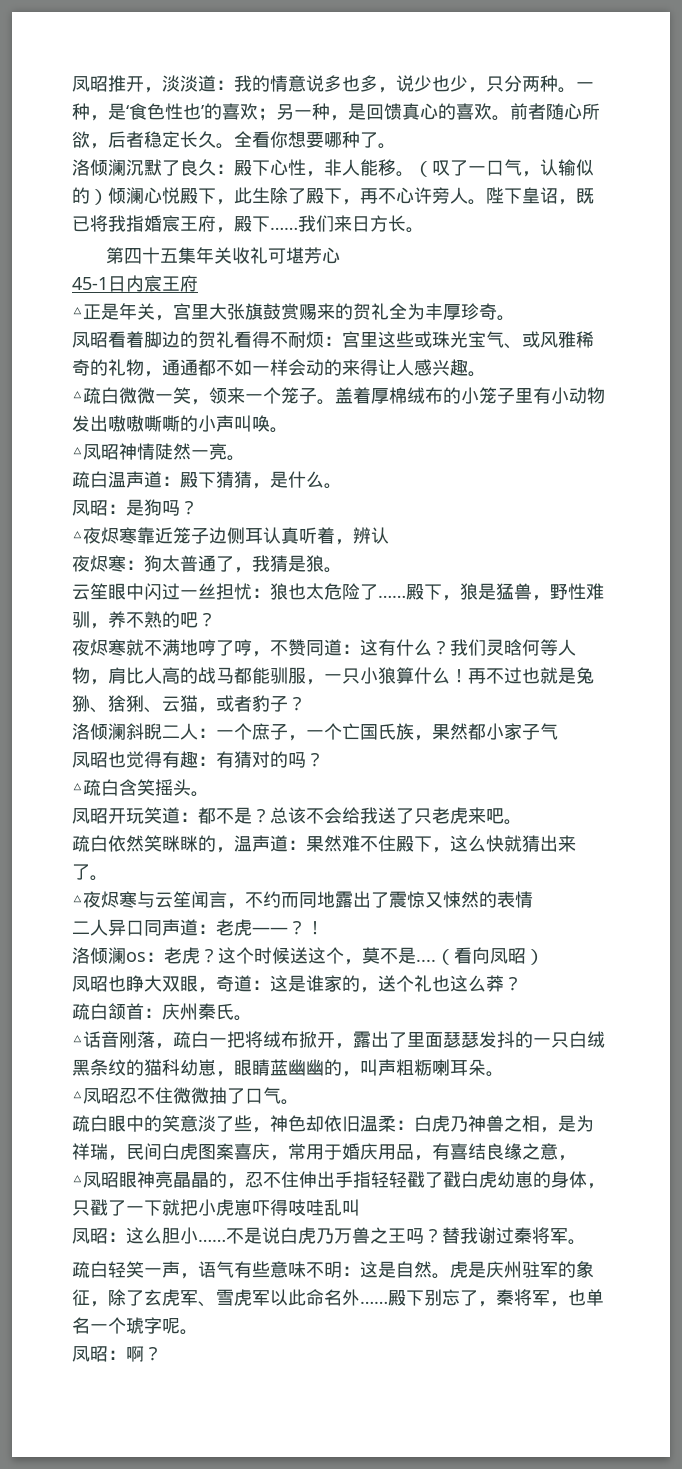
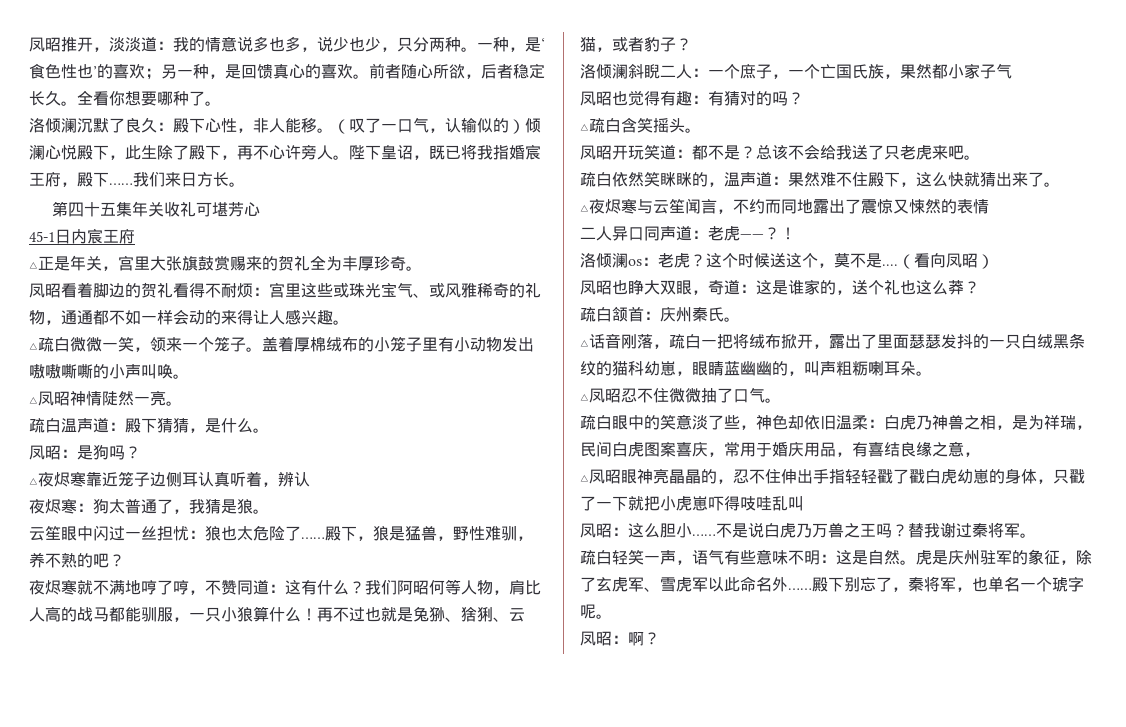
- 我们灵晗何等人物，肩比人高的战马都能驯服，一只小狼算什么！
+ 我们阿昭何等人物，肩比人高的战马都能驯服，一只小狼算什么！

